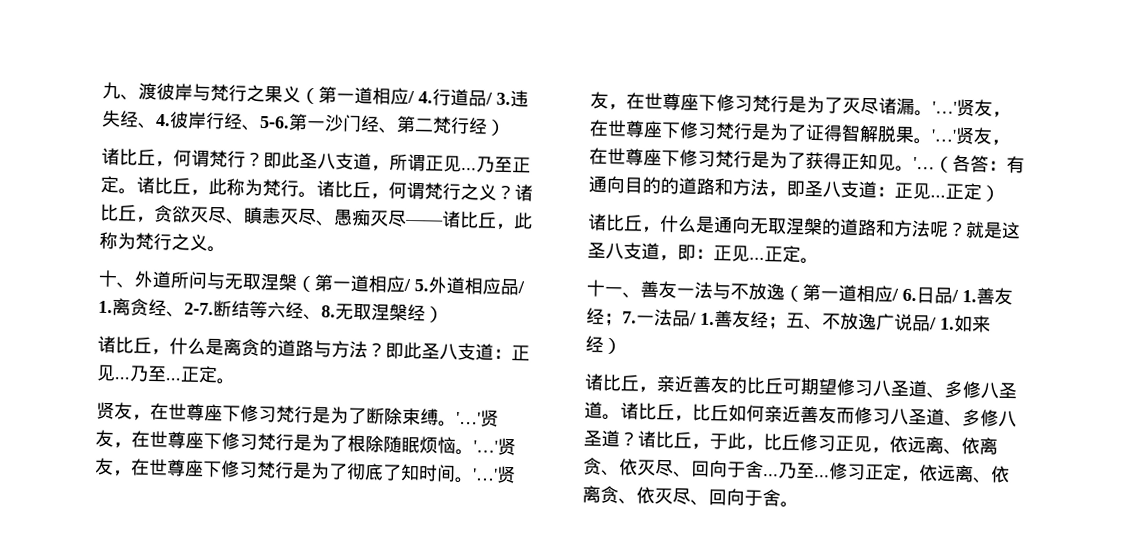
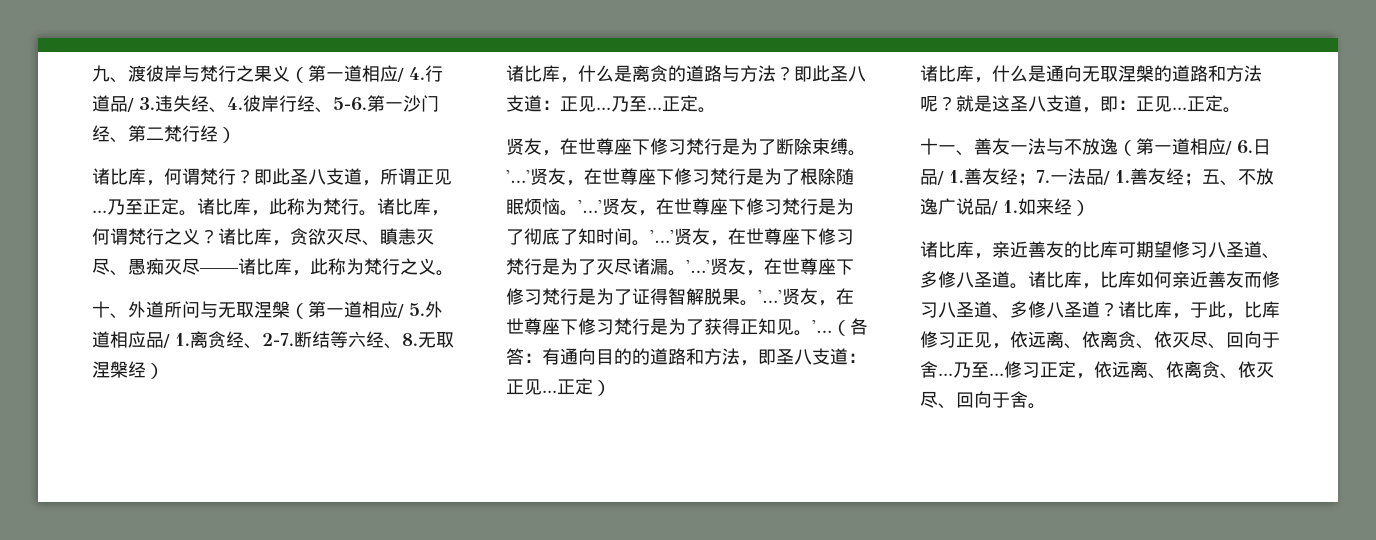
- 诸比丘，何谓梵行？
+ 诸比库，何谓梵行？
- 诸比丘，此称为梵行。
+ 诸比库，此称为梵行。
- 诸比丘，何谓梵行之义？
+ 诸比库，何谓梵行之义？
- 诸比丘，贪欲灭尽、瞋恚灭尽、愚痴灭尽——诸比丘，此称为梵行之义。
+ 诸比库，贪欲灭尽、瞋恚灭尽、愚痴灭尽——诸比库，此称为梵行之义。
- 诸比丘，什么是离贪的道路与方法？
+ 诸比库，什么是离贪的道路与方法？
- 诸比丘，什么是通向无取涅槃的道路和方法呢？
+ 诸比库，什么是通向无取涅槃的道路和方法呢？
- 诸比丘，亲近善友的比丘可期望修习八圣道、多修八圣道。
+ 诸比库，亲近善友的比库可期望修习八圣道、多修八圣道。
- 诸比丘，比丘如何亲近善友而修习八圣道、多修八圣道？
+ 诸比库，比库如何亲近善友而修习八圣道、多修八圣道？
- 诸比丘，于此，比丘修习正见，依远离、依离贪、依灭尽、回向于舍...
+ 诸比库，于此，比库修习正见，依远离、依离贪、依灭尽、回向于舍...

